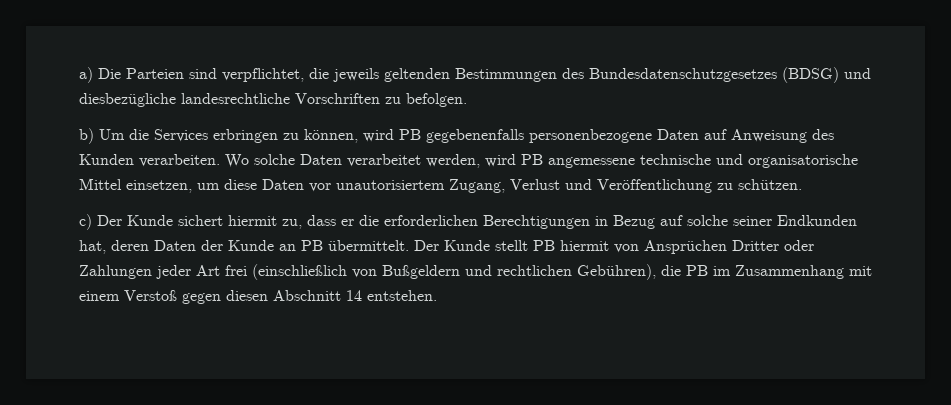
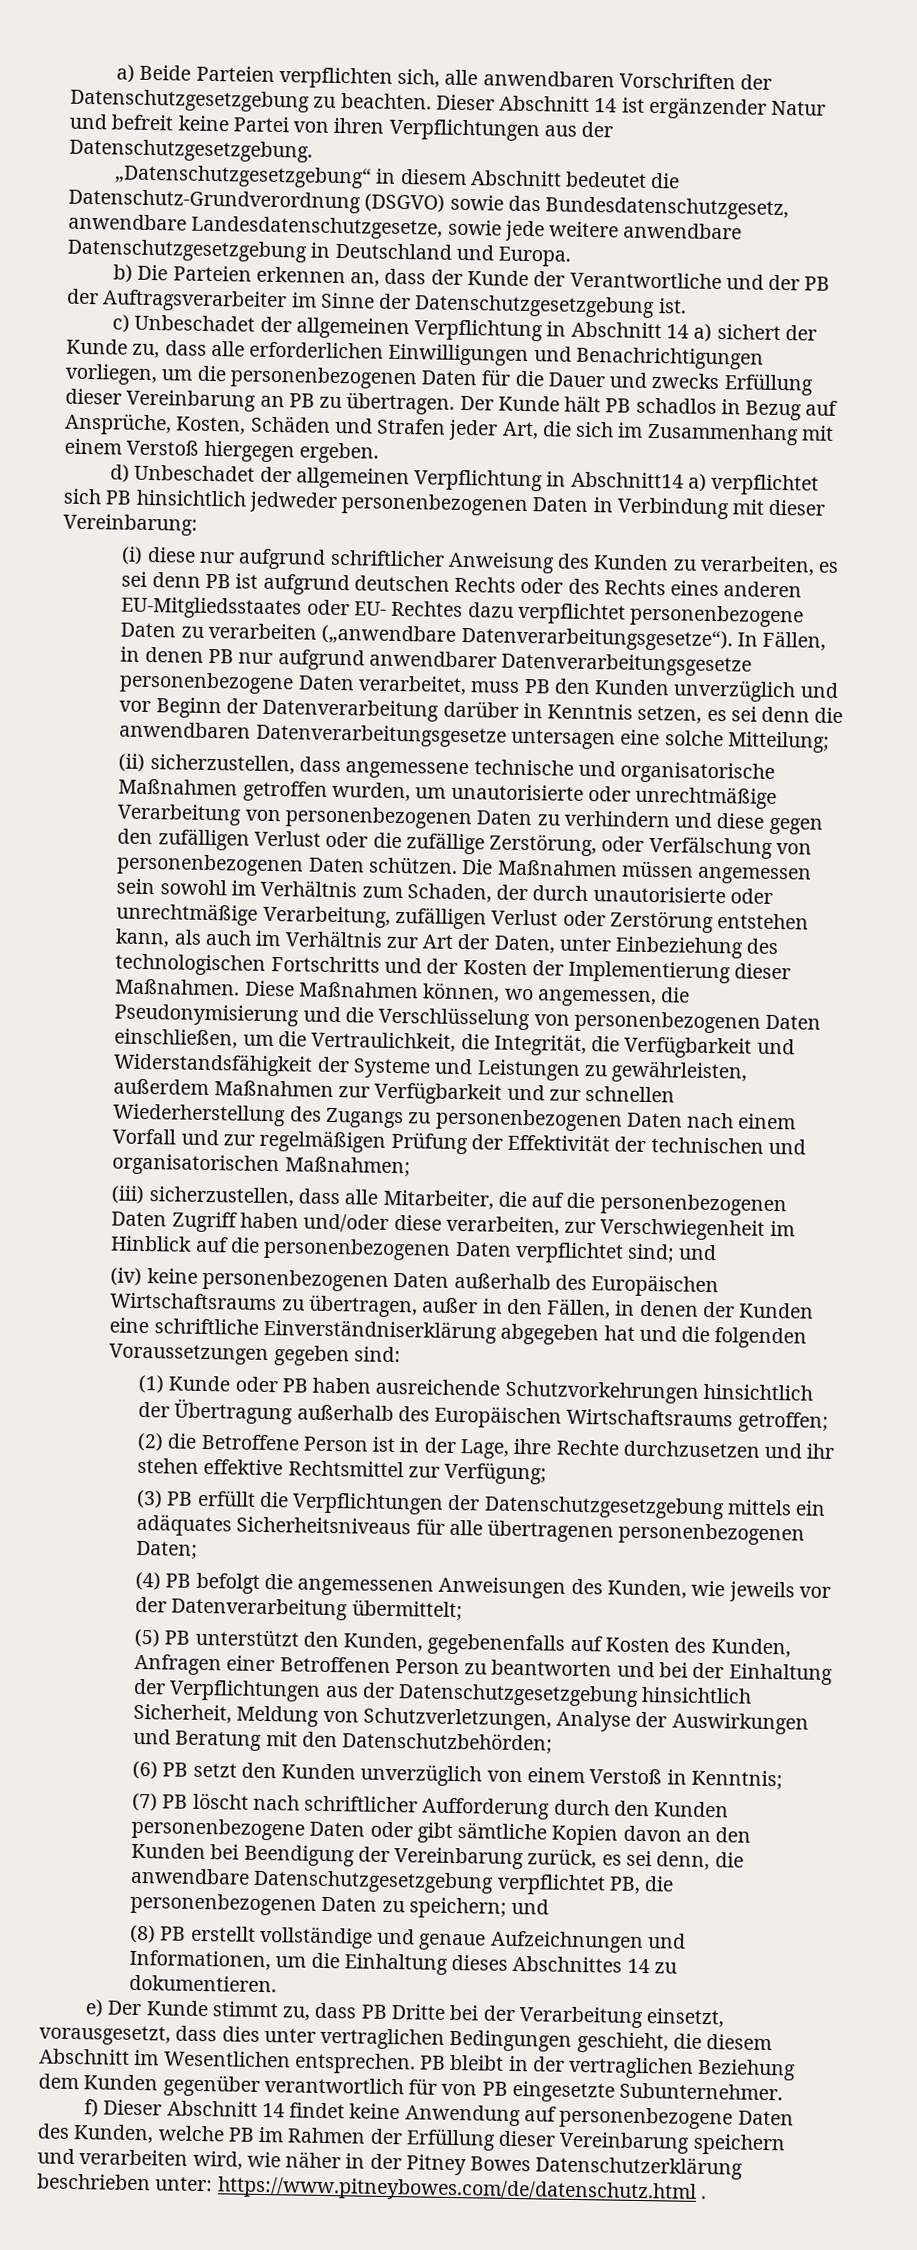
- a) Die Parteien sind verpflichtet, die jeweils geltenden Bestimmungen des Bundesdatenschutzgesetzes (BDSG) und diesbezügliche landesrechtliche Vorschriften zu befolgen.
- b) Um die Services erbringen zu können, wird PB gegebenenfalls personenbezogene Daten auf Anweisung des Kunden verarbeiten. Wo solche Daten verarbeitet werden, wird PB angemessene technische und organisatorische Mittel einsetzen, um diese Daten vor unautorisiertem Zugang, Verlust und Veröffentlichung zu schützen.
- c) Der Kunde sichert hiermit zu, dass er die erforderlichen Berechtigungen in Bezug auf solche seiner Endkunden hat, deren Daten der Kunde an PB übermittelt. Der Kunde stellt PB hiermit von Ansprüchen Dritter oder Zahlungen jeder Art frei (einschließlich von Bußgeldern und rechtlichen Gebühren), die PB im Zusammenhang mit einem Verstoß gegen diesen Abschnitt 14 entstehen.
+ a) Beide Parteien verpflichten sich, alle anwendbaren Vorschriften der Datenschutzgesetzgebung zu beachten. Dieser Abschnitt 14 ist ergänzender Natur und befreit keine Partei von ihren Verpflichtungen aus der Datenschutzgesetzgebung.
+ „Datenschutzgesetzgebung“ in diesem Abschnitt bedeutet die Datenschutz-Grundverordnung (DSGVO) sowie das Bundesdatenschutzgesetz, anwendbare Landesdatenschutzgesetze, sowie jede weitere anwendbare Datenschutzgesetzgebung in Deutschland und Europa.
+ b) Die Parteien erkennen an, dass der Kunde der Verantwortliche und der PB der Auftragsverarbeiter im Sinne der Datenschutzgesetzgebung ist.
+ c) Unbeschadet der allgemeinen Verpflichtung in Abschnitt 14 a) sichert der Kunde zu, dass alle erforderlichen Einwilligungen und Benachrichtigungen vorliegen, um die personenbezogenen Daten für die Dauer und zwecks Erfüllung dieser Vereinbarung an PB zu übertragen. Der Kunde hält PB schadlos in Bezug auf Ansprüche, Kosten, Schäden und Strafen jeder Art, die sich im Zusammenhang mit einem Verstoß hiergegen ergeben.
+ d) Unbeschadet der allgemeinen Verpflichtung in Abschnitt14 a) verpflichtet sich PB hinsichtlich jedweder personenbezogenen Daten in Verbindung mit dieser Vereinbarung:
+ (i) diese nur aufgrund schriftlicher Anweisung des Kunden zu verarbeiten, es sei denn PB ist aufgrund deutschen Rechts oder des Rechts eines anderen EU-Mitgliedsstaates oder EU- Rechtes dazu verpflichtet personenbezogene Daten zu verarbeiten („anwendbare Datenverarbeitungsgesetze“). In Fällen, in denen PB nur aufgrund anwendbarer Datenverarbeitungsgesetze personenbezogene Daten verarbeitet, muss PB den Kunden unverzüglich und vor Beginn der Datenverarbeitung darüber in Kenntnis setzen, es sei denn die anwendbaren Datenverarbeitungsgesetze untersagen eine solche Mitteilung;
+ (ii) sicherzustellen, dass angemessene technische und organisatorische Maßnahmen getroffen wurden, um unautorisierte oder unrechtmäßige Verarbeitung von personenbezogenen Daten zu verhindern und diese gegen den zufälligen Verlust oder die zufällige Zerstörung, oder Verfälschung von personenbezogenen Daten schützen. Die Maßnahmen müssen angemessen sein sowohl im Verhältnis zum Schaden, der durch unautorisierte oder unrechtmäßige Verarbeitung, zufälligen Verlust oder Zerstörung entstehen kann, als auch im Verhältnis zur Art der Daten, unter Einbeziehung des technologischen Fortschritts und der Kosten der Implementierung dieser Maßnahmen. Diese Maßnahmen können, wo angemessen, die Pseudonymisierung und die Verschlüsselung von personenbezogenen Daten einschließen, um die Vertraulichkeit, die Integrität, die Verfügbarkeit und Widerstandsfähigkeit der Systeme und Leistungen zu gewährleisten, außerdem Maßnahmen zur Verfügbarkeit und zur schnellen Wiederherstellung des Zugangs zu personenbezogenen Daten nach einem Vorfall und zur regelmäßigen Prüfung der Effektivität der technischen und organisatorischen Maßnahmen;
+ (iii) sicherzustellen, dass alle Mitarbeiter, die auf die personenbezogenen Daten Zugriff haben und/oder diese verarbeiten, zur Verschwiegenheit im Hinblick auf die personenbezogenen Daten verpflichtet sind; und
+ (iv) keine personenbezogenen Daten außerhalb des Europäischen Wirtschaftsraums zu übertragen, außer in den Fällen, in denen der Kunden eine schriftliche Einverständniserklärung abgegeben hat und die folgenden Voraussetzungen gegeben sind:
+ (1) Kunde oder PB haben ausreichende Schutzvorkehrungen hinsichtlich der Übertragung außerhalb des Europäischen Wirtschaftsraums getroffen;
+ (2) die Betroffene Person ist in der Lage, ihre Rechte durchzusetzen und ihr stehen effektive Rechtsmittel zur Verfügung;
+ (3) PB erfüllt die Verpflichtungen der Datenschutzgesetzgebung mittels ein adäquates Sicherheitsniveaus für alle übertragenen personenbezogenen Daten;
+ (4) PB befolgt die angemessenen Anweisungen des Kunden, wie jeweils vor der Datenverarbeitung übermittelt;
+ (5) PB unterstützt den Kunden, gegebenenfalls auf Kosten des Kunden, Anfragen einer Betroffenen Person zu beantworten und bei der Einhaltung der Verpflichtungen aus der Datenschutzgesetzgebung hinsichtlich Sicherheit, Meldung von Schutzverletzungen, Analyse der Auswirkungen und Beratung mit den Datenschutzbehörden;
+ (6) PB setzt den Kunden unverzüglich von einem Verstoß in Kenntnis;
+ (7) PB löscht nach schriftlicher Aufforderung durch den Kunden personenbezogene Daten oder gibt sämtliche Kopien davon an den Kunden bei Beendigung der Vereinbarung zurück, es sei denn, die anwendbare Datenschutzgesetzgebung verpflichtet PB, die personenbezogenen Daten zu speichern; und
+ (8) PB erstellt vollständige und genaue Aufzeichnungen und Informationen, um die Einhaltung dieses Abschnittes 14 zu dokumentieren.
+ e) Der Kunde stimmt zu, dass PB Dritte bei der Verarbeitung einsetzt, vorausgesetzt, dass dies unter vertraglichen Bedingungen geschieht, die diesem Abschnitt im Wesentlichen entsprechen. PB bleibt in der vertraglichen Beziehung dem Kunden gegenüber verantwortlich für von PB eingesetzte Subunternehmer.
+ f) Dieser Abschnitt 14 findet keine Anwendung auf personenbezogene Daten des Kunden, welche PB im Rahmen der Erfüllung dieser Vereinbarung speichern und verarbeiten wird, wie näher in der Pitney Bowes Datenschutzerklärung beschrieben unter: https://www.pitneybowes.com/de/datenschutz.html .

